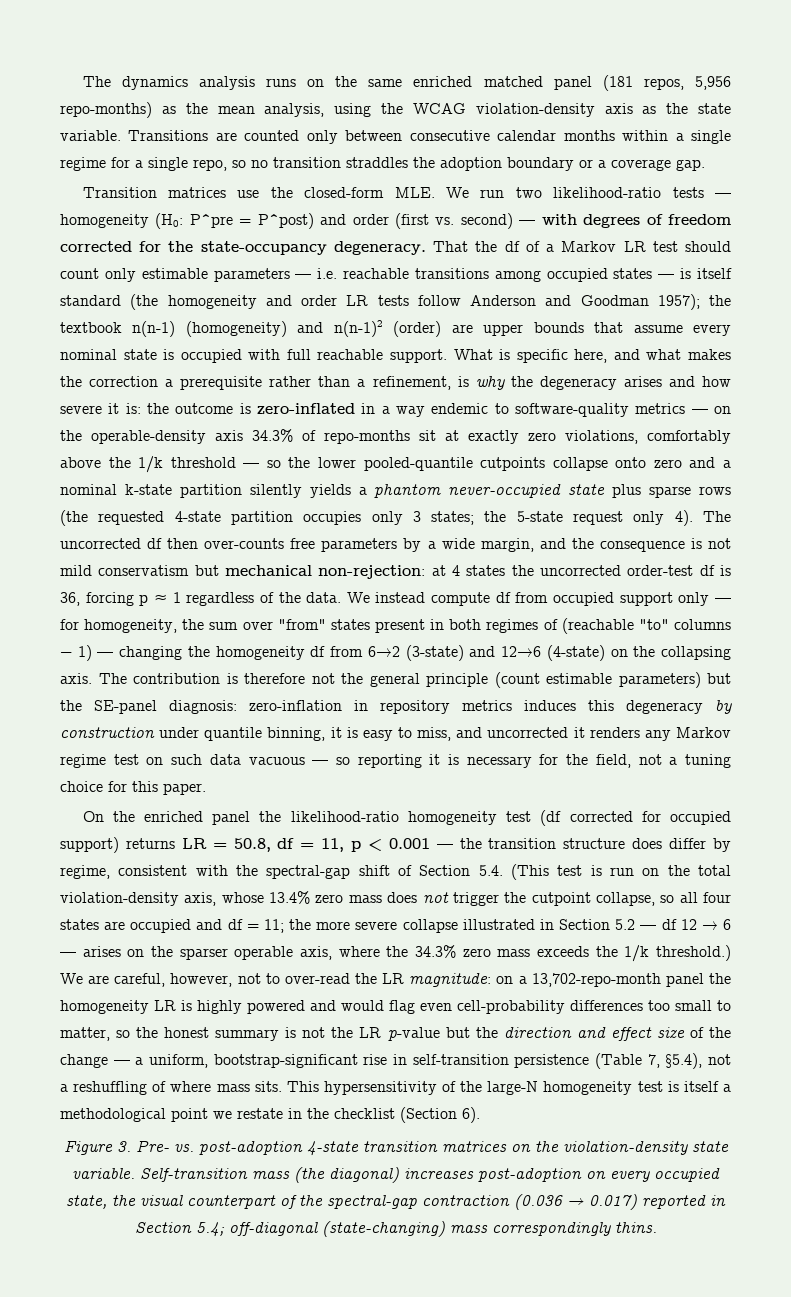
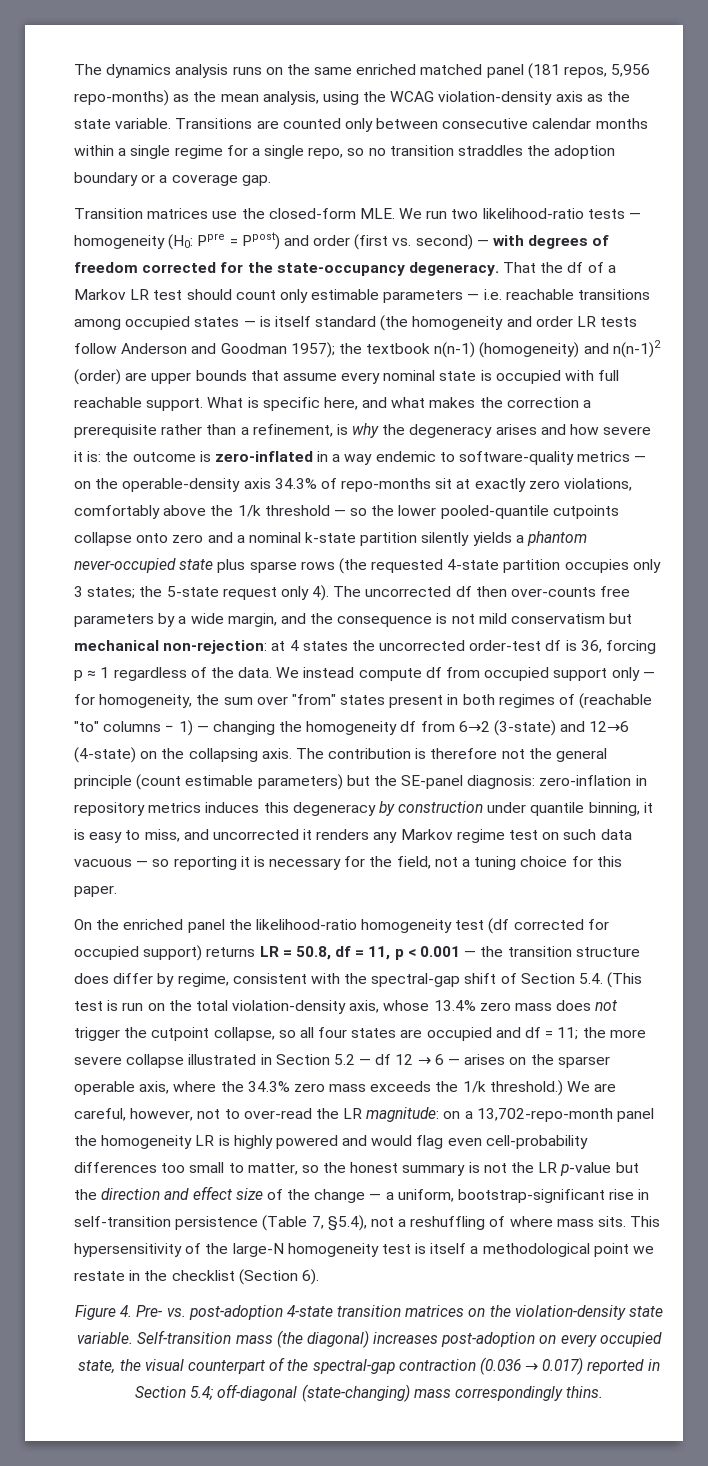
- Transition matrices use the closed-form MLE. We run two likelihood-ratio tests — homogeneity (H0: P^pre = P^post) and order (first vs. second) — with degrees of freedom corrected for the state-occupancy degeneracy.
+ Transition matrices use the closed-form MLE. We run two likelihood-ratio tests — homogeneity (H0: Ppre = Ppost) and order (first vs. second) — with degrees of freedom corrected for the state-occupancy degeneracy.
- Figure 3. Pre- vs. post-adoption 4-state transition matrices on the violation-density state variable.
+ Figure 4. Pre- vs. post-adoption 4-state transition matrices on the violation-density state variable.

